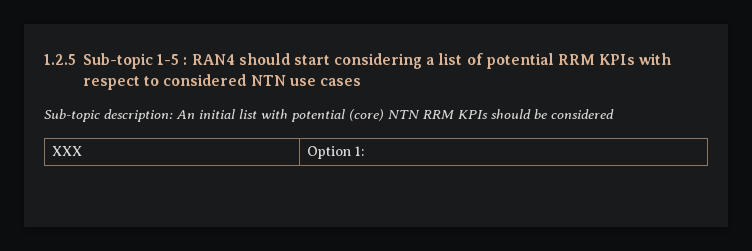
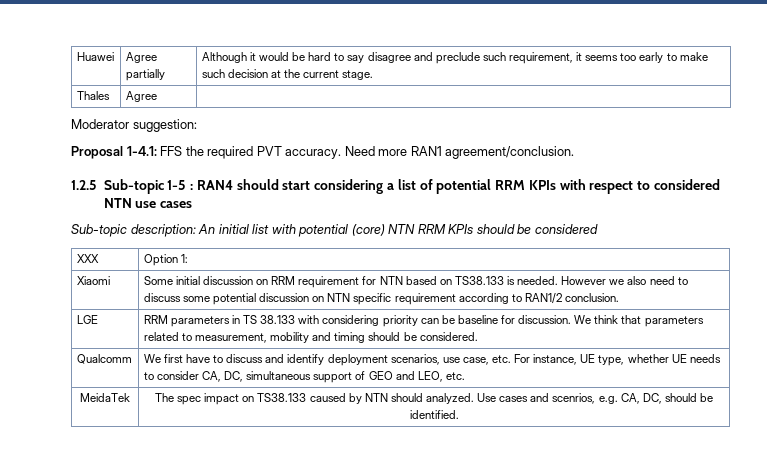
+ Huawei | Agree partially | Although it would be hard to say disagree and preclude such requirement, it seems too early to make such decision at the current stage.
+ Thales | Agree |
+ Moderator suggestion:
+ Proposal 1-4.1: FFS the required PVT accuracy. Need more RAN1 agreement/conclusion.
+ Xiaomi | Some initial discussion on RRM requirement for NTN based on TS38.133 is needed. However we also need to discuss some potential discussion on NTN specific requirement according to RAN1/2 conclusion.
+ LGE | RRM parameters in TS 38.133 with considering priority can be baseline for discussion. We think that parameters related to measurement, mobility and timing should be considered.
+ Qualcomm | We first have to discuss and identify deployment scenarios, use case, etc. For instance, UE type, whether UE needs to consider CA, DC, simultaneous support of GEO and LEO, etc.
+ MeidaTek | The spec impact on TS38.133 caused by NTN should analyzed. Use cases and scenrios, e.g. CA, DC, should be identified.

